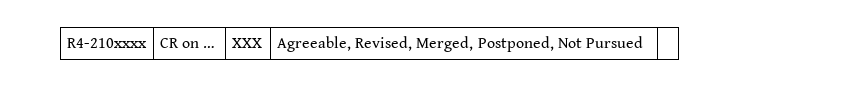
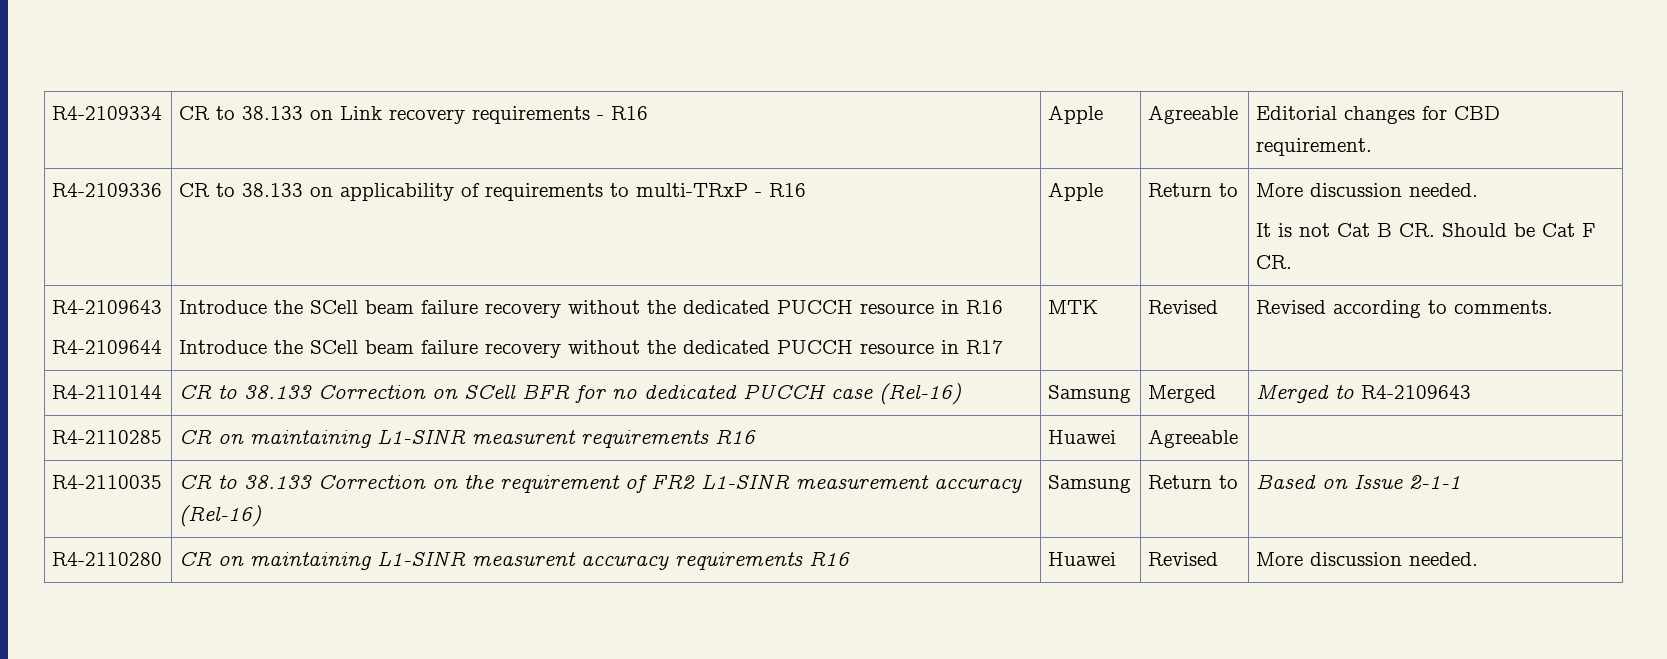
- R4-210xxxx | CR on … | XXX | Agreeable, Revised, Merged, Postponed, Not Pursued |
+ R4-2109334 | CR to 38.133 on Link recovery requirements - R16 | Apple | Agreeable | Editorial changes for CBD requirement.
+ R4-2109336 | CR to 38.133 on applicability of requirements to multi-TRxP - R16 | Apple | Return to | More discussion needed.
+ It is not Cat B CR. Should be Cat F CR.
+ R4-2109643
+ R4-2109644 | Introduce the SCell beam failure recovery without the dedicated PUCCH resource in R16
+ Introduce the SCell beam failure recovery without the dedicated PUCCH resource in R17 | MTK | Revised | Revised according to comments.
+ R4-2110144 | CR to 38.133 Correction on SCell BFR for no dedicated PUCCH case (Rel-16) | Samsung | Merged | Merged to R4-2109643
+ R4-2110285 | CR on maintaining L1-SINR measurent requirements R16 | Huawei | Agreeable |
+ R4-2110035 | CR to 38.133 Correction on the requirement of FR2 L1-SINR measurement accuracy (Rel-16) | Samsung | Return to | Based on Issue 2-1-1
+ R4-2110280 | CR on maintaining L1-SINR measurent accuracy requirements R16 | Huawei | Revised | More discussion needed.

